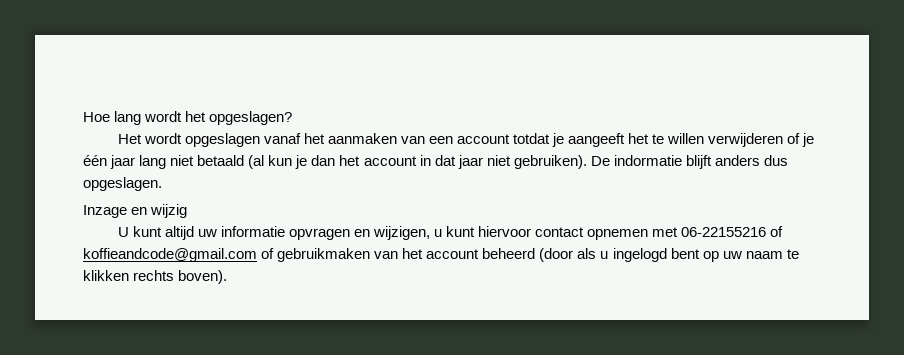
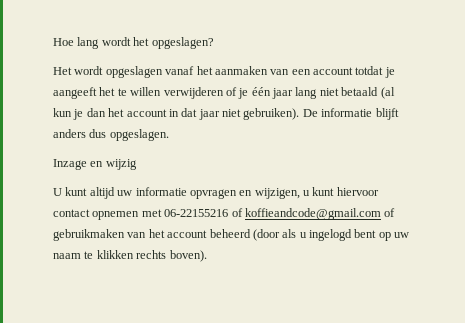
- De indormatie blijft anders dus opgeslagen.
+ De informatie blijft anders dus opgeslagen.

